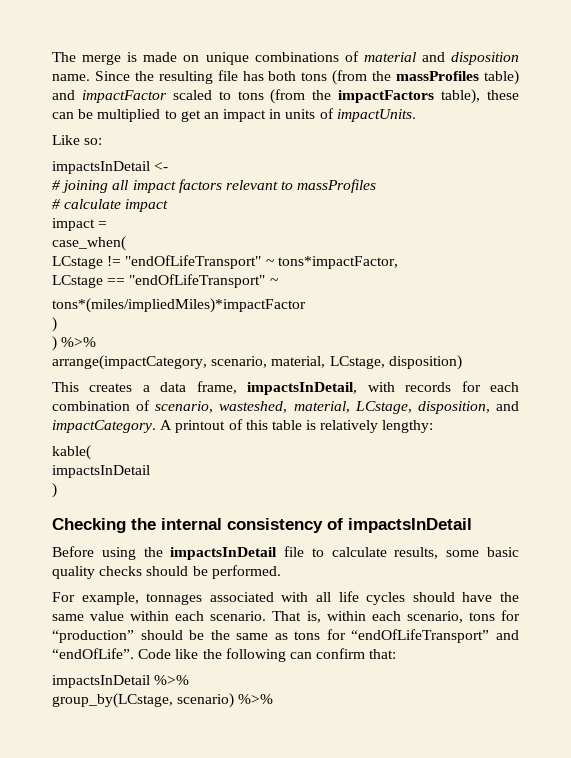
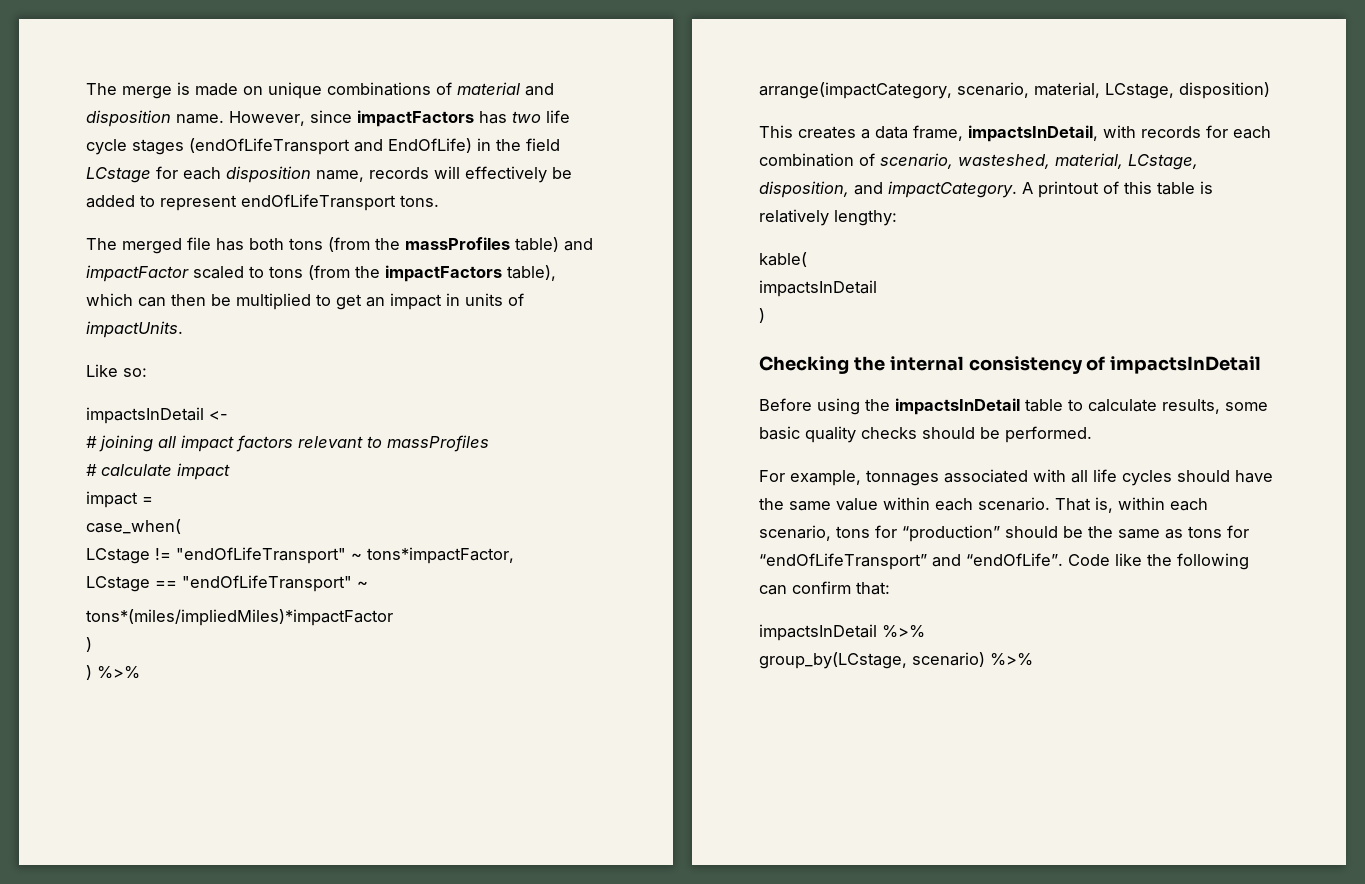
- Since the resulting file has both tons (from the massProfiles table) and impactFactor scaled to tons (from the impactFactors table), these can be multiplied to get an impact in units of impactUnits.
+ However, since impactFactors has two life cycle stages (endOfLifeTransport and EndOfLife) in the field LCstage for each disposition name, records will effectively be added to represent endOfLifeTransport tons.
+ The merged file has both tons (from the massProfiles table) and impactFactor scaled to tons (from the impactFactors table), which can then be multiplied to get an impact in units of impactUnits.
- Before using the impactsInDetail file to calculate results, some basic quality checks should be performed.
+ Before using the impactsInDetail table to calculate results, some basic quality checks should be performed.

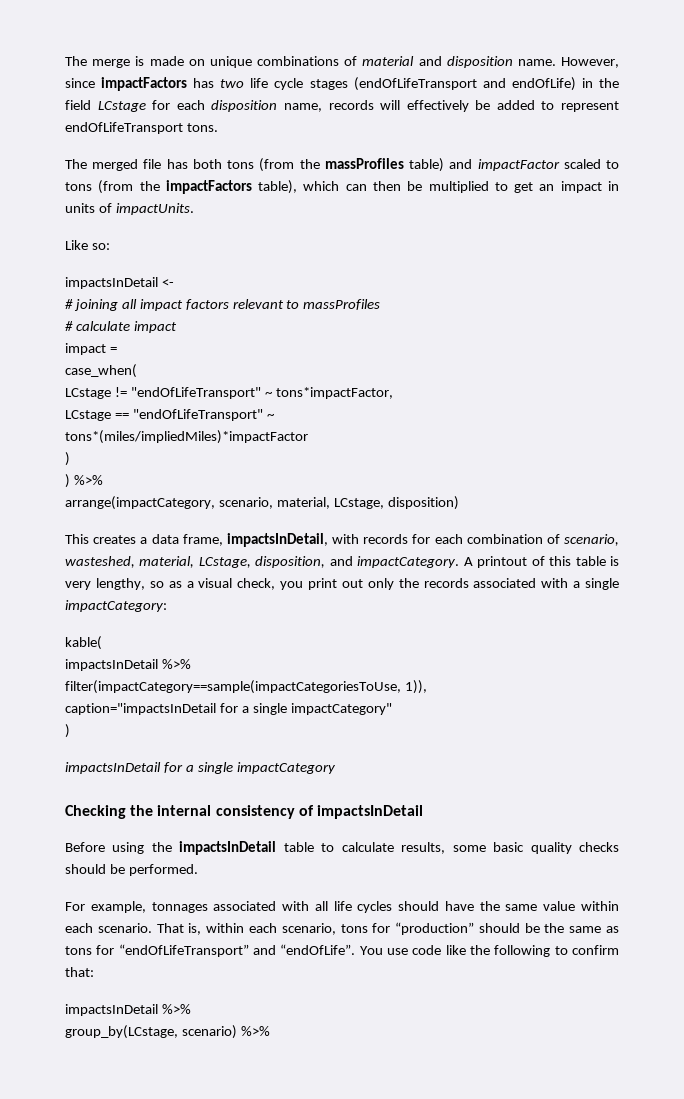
- However, since impactFactors has two life cycle stages (endOfLifeTransport and EndOfLife) in the field LCstage for each disposition name, records will effectively be added to represent endOfLifeTransport tons.
+ However, since impactFactors has two life cycle stages (endOfLifeTransport and endOfLife) in the field LCstage for each disposition name, records will effectively be added to represent endOfLifeTransport tons.
- A printout of this table is relatively lengthy:
+ A printout of this table is very lengthy, so as a visual check, you print out only the records associated with a single impactCategory:
  kable(
- impactsInDetail
+ impactsInDetail %>%
+ filter(impactCategory==sample(impactCategoriesToUse, 1)),
+ caption="impactsInDetail for a single impactCategory"
  )
+ impactsInDetail for a single impactCategory
- Code like the following can confirm that:
+ You use code like the following to confirm that:

